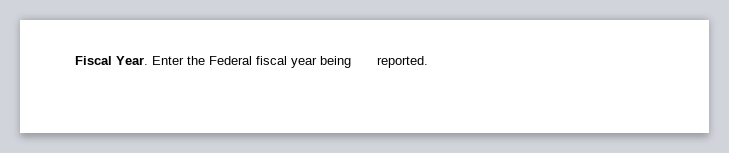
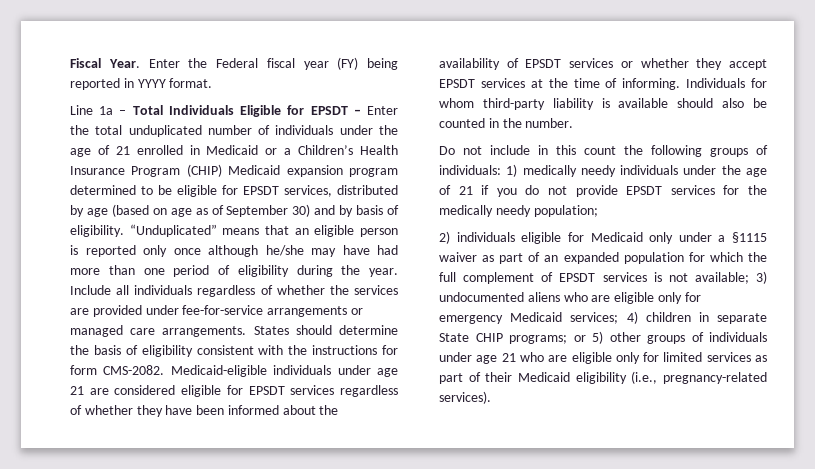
- Enter the Federal fiscal year being reported.
+ Enter the Federal fiscal year (FY) being reported in YYYY format.
+ Line 1a – Total Individuals Eligible for EPSDT – Enter the total unduplicated number of individuals under the age of 21 enrolled in Medicaid or a Children’s Health Insurance Program (CHIP) Medicaid expansion program determined to be eligible for EPSDT services, distributed by age (based on age as of September 30) and by basis of eligibility. “Unduplicated” means that an eligible person is reported only once although he/she may have had more than one period of eligibility during the year. Include all individuals regardless of whether the services are provided under fee-for-service arrangements or managed care arrangements. States should determine the basis of eligibility consistent with the instructions for form CMS-2082. Medicaid-eligible individuals under age 21 are considered eligible for EPSDT services regardless of whether they have been informed about the availability of EPSDT services or whether they accept EPSDT services at the time of informing. Individuals for whom third-party liability is available should also be counted in the number.
+ Do not include in this count the following groups of individuals: 1) medically needy individuals under the age of 21 if you do not provide EPSDT services for the medically needy population;
+ 2) individuals eligible for Medicaid only under a §1115 waiver as part of an expanded population for which the full complement of EPSDT services is not available; 3) undocumented aliens who are eligible only for emergency Medicaid services; 4) children in separate State CHIP programs; or 5) other groups of individuals under age 21 who are eligible only for limited services as part of their Medicaid eligibility (i.e., pregnancy-related services).

